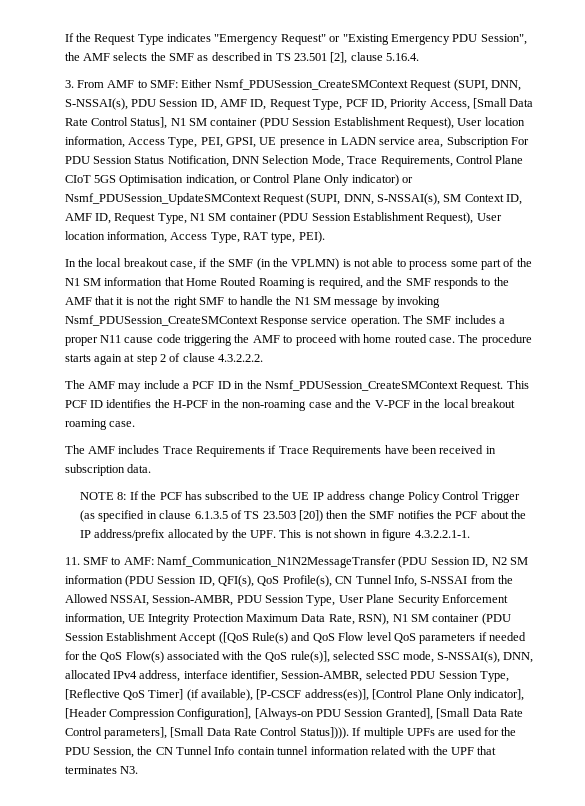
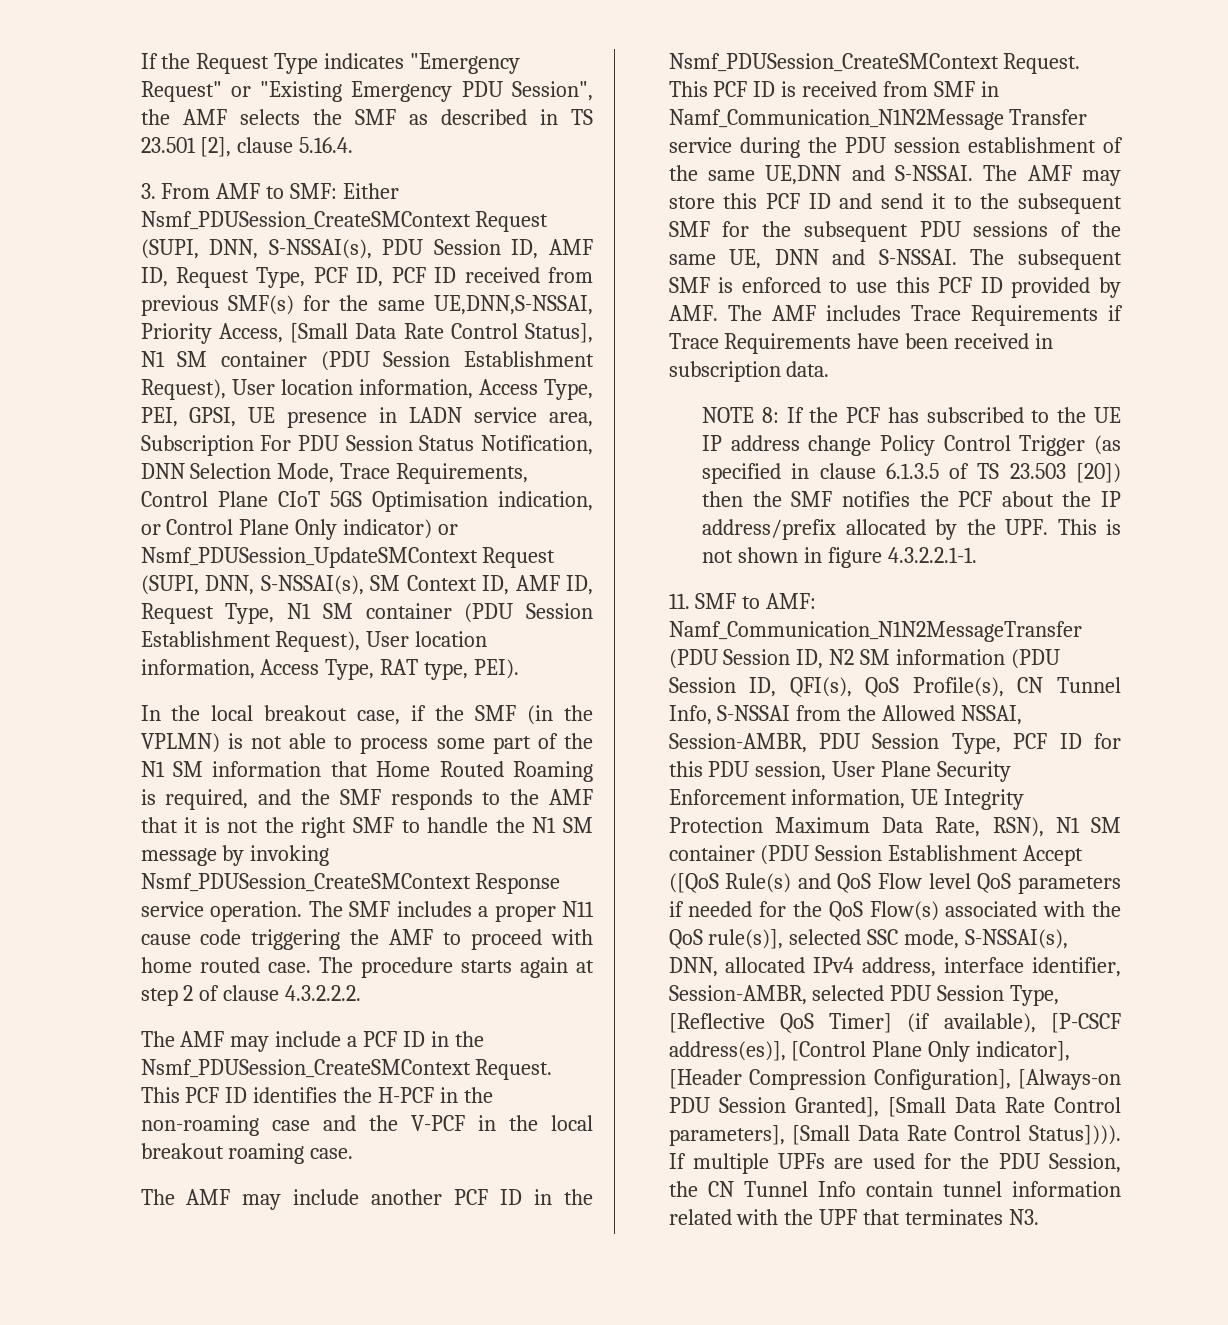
- Either Nsmf_PDUSession_CreateSMContext Request (SUPI, DNN, S-NSSAI(s), PDU Session ID, AMF ID, Request Type, PCF ID, Priority Access, [Small Data Rate Control Status], N1 SM container (PDU Session Establishment Request), User location information, Access Type, PEI, GPSI, UE presence in LADN service area, Subscription For PDU Session Status Notification, DNN Selection Mode, Trace Requirements, Control Plane CIoT 5GS Optimisation indication, or Control Plane Only indicator) or Nsmf_PDUSession_UpdateSMContext Request (SUPI, DNN, S-NSSAI(s), SM Context ID, AMF ID, Request Type, N1 SM container (PDU Session Establishment Request), User location information, Access Type, RAT type, PEI).
+ Either Nsmf_PDUSession_CreateSMContext Request (SUPI, DNN, S-NSSAI(s), PDU Session ID, AMF ID, Request Type, PCF ID, PCF ID received from previous SMF(s) for the same UE,DNN,S-NSSAI, Priority Access, [Small Data Rate Control Status], N1 SM container (PDU Session Establishment Request), User location information, Access Type, PEI, GPSI, UE presence in LADN service area, Subscription For PDU Session Status Notification, DNN Selection Mode, Trace Requirements, Control Plane CIoT 5GS Optimisation indication, or Control Plane Only indicator) or Nsmf_PDUSession_UpdateSMContext Request (SUPI, DNN, S-NSSAI(s), SM Context ID, AMF ID, Request Type, N1 SM container (PDU Session Establishment Request), User location information, Access Type, RAT type, PEI).
- The AMF includes Trace Requirements if Trace Requirements have been received in subscription data.
+ The AMF may include another PCF ID in the Nsmf_PDUSession_CreateSMContext Request. This PCF ID is received from SMF in Namf_Communication_N1N2Message Transfer service during the PDU session establishment of the same UE,DNN and S-NSSAI. The AMF may store this PCF ID and send it to the subsequent SMF for the subsequent PDU sessions of the same UE, DNN and S-NSSAI. The subsequent SMF is enforced to use this PCF ID provided by AMF. The AMF includes Trace Requirements if Trace Requirements have been received in subscription data.
- Namf_Communication_N1N2MessageTransfer (PDU Session ID, N2 SM information (PDU Session ID, QFI(s), QoS Profile(s), CN Tunnel Info, S-NSSAI from the Allowed NSSAI, Session-AMBR, PDU Session Type, User Plane Security Enforcement information, UE Integrity Protection Maximum Data Rate, RSN), N1 SM container (PDU Session Establishment Accept ([QoS Rule(s) and QoS Flow level QoS parameters if needed for the QoS Flow(s) associated with the QoS rule(s)], selected SSC mode, S-NSSAI(s), DNN, allocated IPv4 address, interface identifier, Session-AMBR, selected PDU Session Type, [Reflective QoS Timer] (if available), [P-CSCF address(es)], [Control Plane Only indicator], [Header Compression Configuration], [Always-on PDU Session Granted], [Small Data Rate Control parameters], [Small Data Rate Control Status]))).
+ Namf_Communication_N1N2MessageTransfer (PDU Session ID, N2 SM information (PDU Session ID, QFI(s), QoS Profile(s), CN Tunnel Info, S-NSSAI from the Allowed NSSAI, Session-AMBR, PDU Session Type, PCF ID for this PDU session, User Plane Security Enforcement information, UE Integrity Protection Maximum Data Rate, RSN), N1 SM container (PDU Session Establishment Accept ([QoS Rule(s) and QoS Flow level QoS parameters if needed for the QoS Flow(s) associated with the QoS rule(s)], selected SSC mode, S-NSSAI(s), DNN, allocated IPv4 address, interface identifier, Session-AMBR, selected PDU Session Type, [Reflective QoS Timer] (if available), [P-CSCF address(es)], [Control Plane Only indicator], [Header Compression Configuration], [Always-on PDU Session Granted], [Small Data Rate Control parameters], [Small Data Rate Control Status]))).

